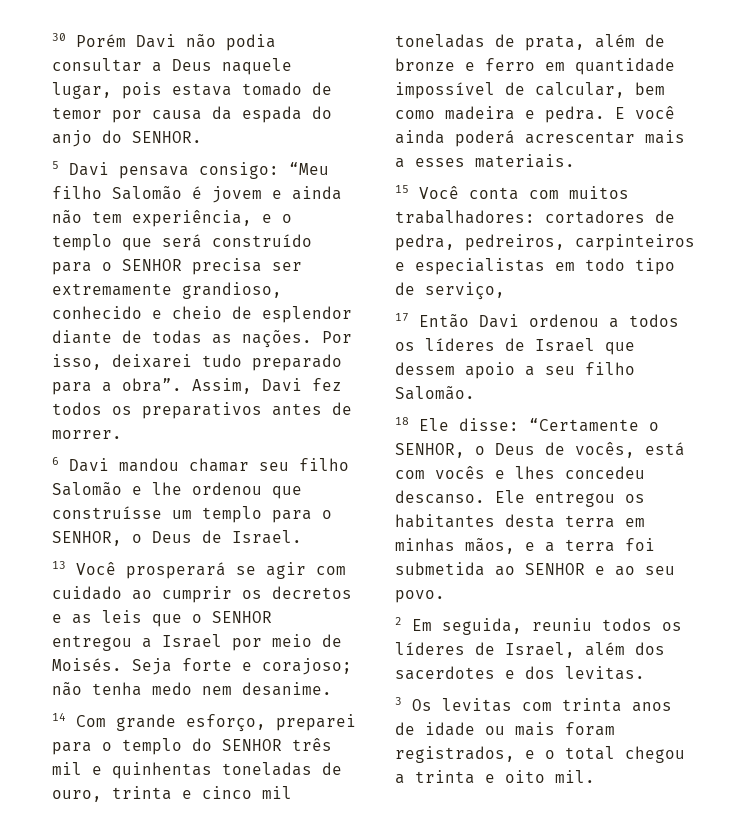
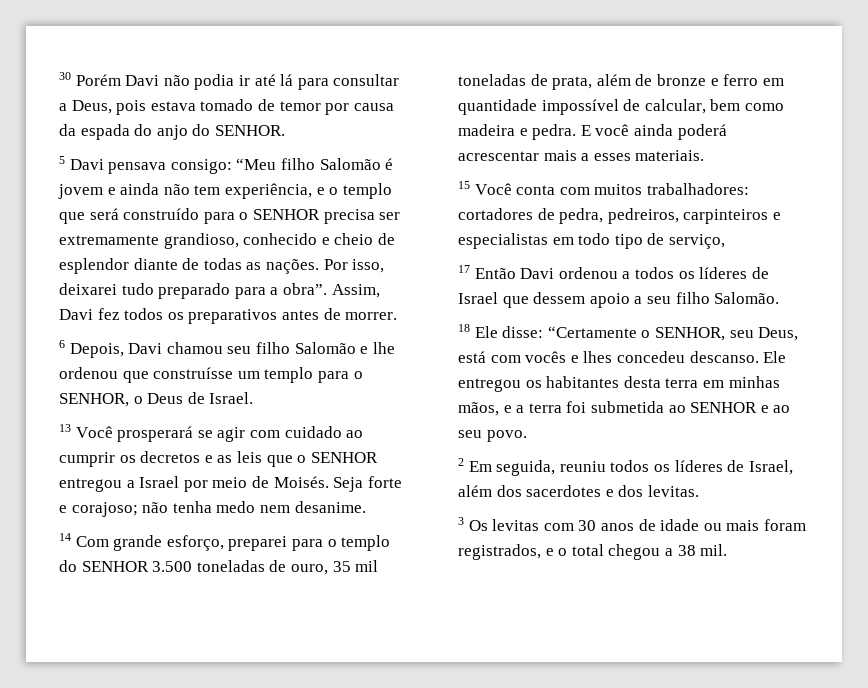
- 30 Porém Davi não podia consultar a Deus naquele lugar, pois estava tomado de temor por causa da espada do anjo do SENHOR.
+ 30 Porém Davi não podia ir até lá para consultar a Deus, pois estava tomado de temor por causa da espada do anjo do SENHOR.
- 6 Davi mandou chamar seu filho Salomão e lhe ordenou que construísse um templo para o SENHOR, o Deus de Israel.
+ 6 Depois, Davi chamou seu filho Salomão e lhe ordenou que construísse um templo para o SENHOR, o Deus de Israel.
- 14 Com grande esforço, preparei para o templo do SENHOR três mil e quinhentas toneladas de ouro, trinta e cinco mil toneladas de prata, além de bronze e ferro em quantidade impossível de calcular, bem como madeira e pedra.
+ 14 Com grande esforço, preparei para o templo do SENHOR 3.500 toneladas de ouro, 35 mil toneladas de prata, além de bronze e ferro em quantidade impossível de calcular, bem como madeira e pedra.
- 18 Ele disse: “Certamente o SENHOR, o Deus de vocês, está com vocês e lhes concedeu descanso.
+ 18 Ele disse: “Certamente o SENHOR, seu Deus, está com vocês e lhes concedeu descanso.
- 3 Os levitas com trinta anos de idade ou mais foram registrados, e o total chegou a trinta e oito mil.
+ 3 Os levitas com 30 anos de idade ou mais foram registrados, e o total chegou a 38 mil.

